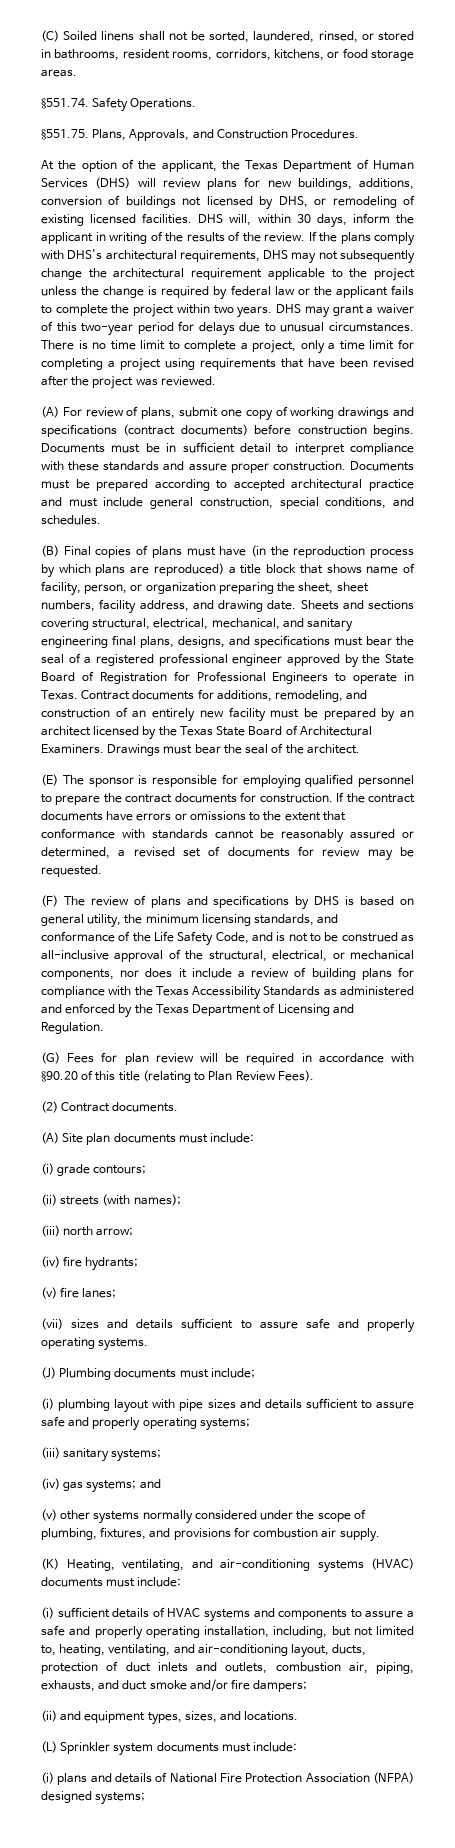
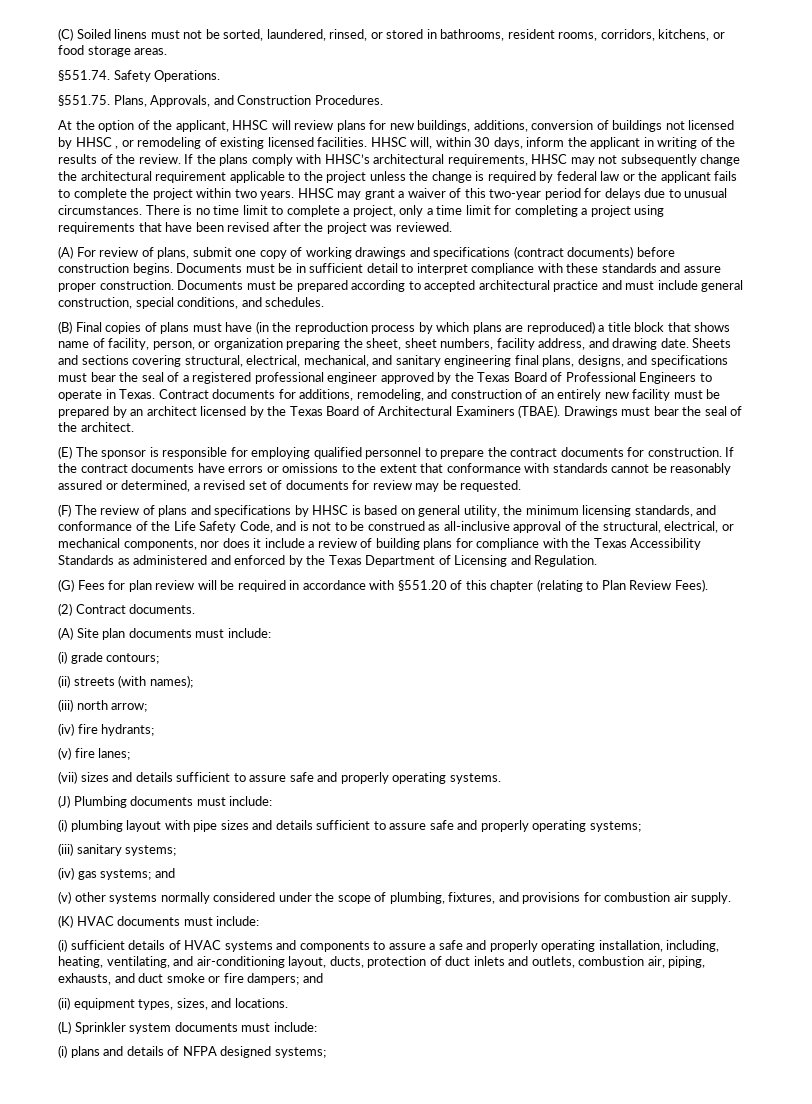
- (C) Soiled linens shall not be sorted, laundered, rinsed, or stored in bathrooms, resident rooms, corridors, kitchens, or food storage areas.
+ (C) Soiled linens must not be sorted, laundered, rinsed, or stored in bathrooms, resident rooms, corridors, kitchens, or food storage areas.
- At the option of the applicant, the Texas Department of Human Services (DHS) will review plans for new buildings, additions, conversion of buildings not licensed by DHS, or remodeling of existing licensed facilities.
+ At the option of the applicant, HHSC will review plans for new buildings, additions, conversion of buildings not licensed by HHSC , or remodeling of existing licensed facilities.
- DHS will, within 30 days, inform the applicant in writing of the results of the review.
+ HHSC will, within 30 days, inform the applicant in writing of the results of the review.
- If the plans comply with DHS's architectural requirements, DHS may not subsequently change the architectural requirement applicable to the project unless the change is required by federal law or the applicant fails to complete the project within two years.
+ If the plans comply with HHSC’s architectural requirements, HHSC may not subsequently change the architectural requirement applicable to the project unless the change is required by federal law or the applicant fails to complete the project within two years.
- DHS may grant a waiver of this two-year period for delays due to unusual circumstances.
+ HHSC may grant a waiver of this two-year period for delays due to unusual circumstances.
- Sheets and sections covering structural, electrical, mechanical, and sanitary engineering final plans, designs, and specifications must bear the seal of a registered professional engineer approved by the State Board of Registration for Professional Engineers to operate in Texas.
+ Sheets and sections covering structural, electrical, mechanical, and sanitary engineering final plans, designs, and specifications must bear the seal of a registered professional engineer approved by the Texas Board of Professional Engineers to operate in Texas.
- Contract documents for additions, remodeling, and construction of an entirely new facility must be prepared by an architect licensed by the Texas State Board of Architectural Examiners.
+ Contract documents for additions, remodeling, and construction of an entirely new facility must be prepared by an architect licensed by the Texas Board of Architectural Examiners (TBAE).
- (F) The review of plans and specifications by DHS is based on general utility, the minimum licensing standards, and conformance of the Life Safety Code, and is not to be construed as all-inclusive approval of the structural, electrical, or mechanical components, nor does it include a review of building plans for compliance with the Texas Accessibility Standards as administered and enforced by the Texas Department of Licensing and Regulation.
+ (F) The review of plans and specifications by HHSC is based on general utility, the minimum licensing standards, and conformance of the Life Safety Code, and is not to be construed as all-inclusive approval of the structural, electrical, or mechanical components, nor does it include a review of building plans for compliance with the Texas Accessibility Standards as administered and enforced by the Texas Department of Licensing and Regulation.
- (G) Fees for plan review will be required in accordance with §90.20 of this title (relating to Plan Review Fees).
+ (G) Fees for plan review will be required in accordance with §551.20 of this chapter (relating to Plan Review Fees).
- (J) Plumbing documents must include;
+ (J) Plumbing documents must include:
- (K) Heating, ventilating, and air-conditioning systems (HVAC) documents must include:
+ (K) HVAC documents must include:
- (i) sufficient details of HVAC systems and components to assure a safe and properly operating installation, including, but not limited to, heating, ventilating, and air-conditioning layout, ducts, protection of duct inlets and outlets, combustion air, piping, exhausts, and duct smoke and/or fire dampers;
- (ii) and equipment types, sizes, and locations.
+ (i) sufficient details of HVAC systems and components to assure a safe and properly operating installation, including, heating, ventilating, and air-conditioning layout, ducts, protection of duct inlets and outlets, combustion air, piping, exhausts, and duct smoke or fire dampers; and
+ (ii) equipment types, sizes, and locations.
- (i) plans and details of National Fire Protection Association (NFPA) designed systems;
+ (i) plans and details of NFPA designed systems;

